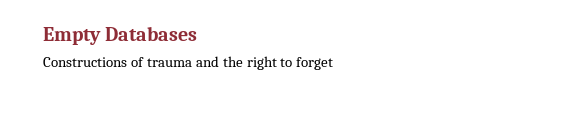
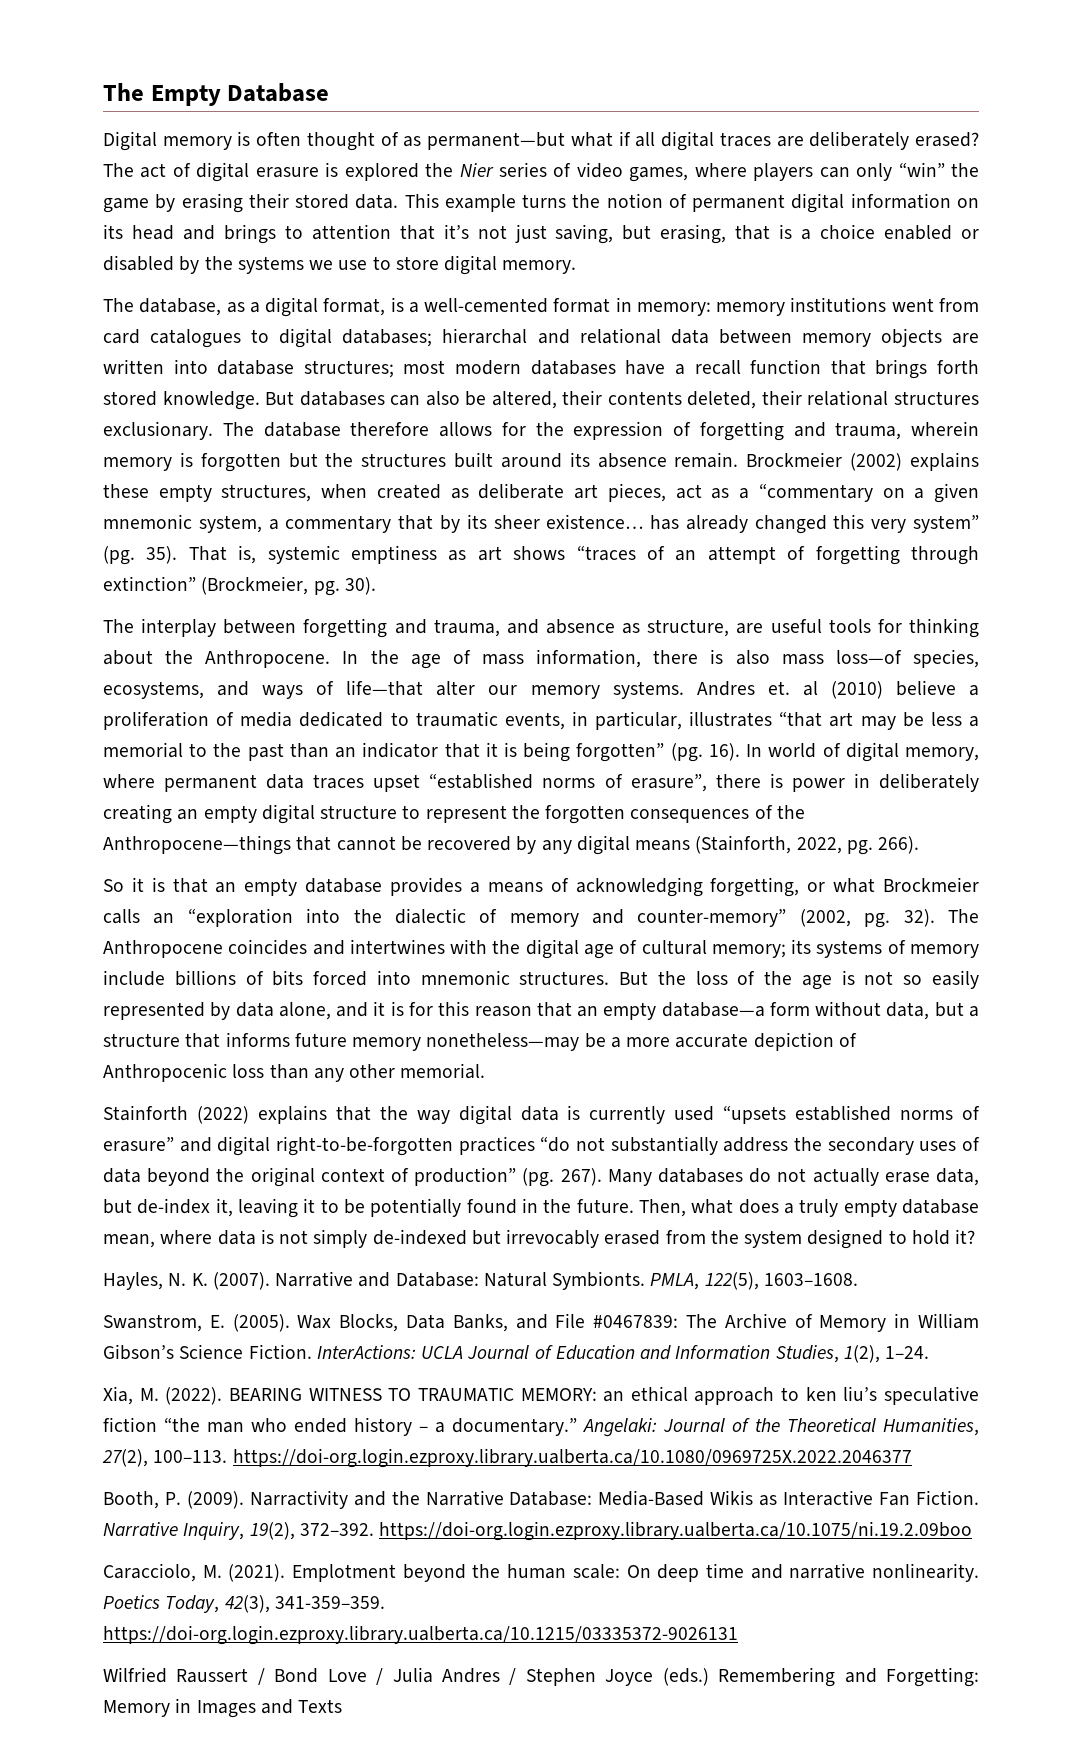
- Empty Databases
- Constructions of trauma and the right to forget
+ The Empty Database
+ Digital memory is often thought of as permanent—but what if all digital traces are deliberately erased? The act of digital erasure is explored the Nier series of video games, where players can only “win” the game by erasing their stored data. This example turns the notion of permanent digital information on its head and brings to attention that it’s not just saving, but erasing, that is a choice enabled or disabled by the systems we use to store digital memory.
+ The database, as a digital format, is a well-cemented format in memory: memory institutions went from card catalogues to digital databases; hierarchal and relational data between memory objects are written into database structures; most modern databases have a recall function that brings forth stored knowledge. But databases can also be altered, their contents deleted, their relational structures exclusionary. The database therefore allows for the expression of forgetting and trauma, wherein memory is forgotten but the structures built around its absence remain. Brockmeier (2002) explains these empty structures, when created as deliberate art pieces, act as a “commentary on a given mnemonic system, a commentary that by its sheer existence… has already changed this very system” (pg. 35). That is, systemic emptiness as art shows “traces of an attempt of forgetting through extinction” (Brockmeier, pg. 30).
+ The interplay between forgetting and trauma, and absence as structure, are useful tools for thinking about the Anthropocene. In the age of mass information, there is also mass loss—of species, ecosystems, and ways of life—that alter our memory systems. Andres et. al (2010) believe a proliferation of media dedicated to traumatic events, in particular, illustrates “that art may be less a memorial to the past than an indicator that it is being forgotten” (pg. 16). In world of digital memory, where permanent data traces upset “established norms of erasure”, there is power in deliberately creating an empty digital structure to represent the forgotten consequences of the Anthropocene—things that cannot be recovered by any digital means (Stainforth, 2022, pg. 266).
+ So it is that an empty database provides a means of acknowledging forgetting, or what Brockmeier calls an “exploration into the dialectic of memory and counter-memory” (2002, pg. 32). The Anthropocene coincides and intertwines with the digital age of cultural memory; its systems of memory include billions of bits forced into mnemonic structures. But the loss of the age is not so easily represented by data alone, and it is for this reason that an empty database—a form without data, but a structure that informs future memory nonetheless—may be a more accurate depiction of Anthropocenic loss than any other memorial.
+ Stainforth (2022) explains that the way digital data is currently used “upsets established norms of erasure” and digital right-to-be-forgotten practices “do not substantially address the secondary uses of data beyond the original context of production” (pg. 267). Many databases do not actually erase data, but de-index it, leaving it to be potentially found in the future. Then, what does a truly empty database mean, where data is not simply de-indexed but irrevocably erased from the system designed to hold it?
+ Hayles, N. K. (2007). Narrative and Database: Natural Symbionts. PMLA, 122(5), 1603–1608.
+ Swanstrom, E. (2005). Wax Blocks, Data Banks, and File #0467839: The Archive of Memory in William Gibson’s Science Fiction. InterActions: UCLA Journal of Education and Information Studies, 1(2), 1–24.
+ Xia, M. (2022). BEARING WITNESS TO TRAUMATIC MEMORY: an ethical approach to ken liu’s speculative fiction “the man who ended history – a documentary.” Angelaki: Journal of the Theoretical Humanities, 27(2), 100–113. https://doi-org.login.ezproxy.library.ualberta.ca/10.1080/0969725X.2022.2046377
+ Booth, P. (2009). Narractivity and the Narrative Database: Media-Based Wikis as Interactive Fan Fiction. Narrative Inquiry, 19(2), 372–392. https://doi-org.login.ezproxy.library.ualberta.ca/10.1075/ni.19.2.09boo
+ Caracciolo, M. (2021). Emplotment beyond the human scale: On deep time and narrative nonlinearity. Poetics Today, 42(3), 341-359–359. https://doi-org.login.ezproxy.library.ualberta.ca/10.1215/03335372-9026131
+ Wilfried Raussert / Bond Love / Julia Andres / Stephen Joyce (eds.) Remembering and Forgetting: Memory in Images and Texts

